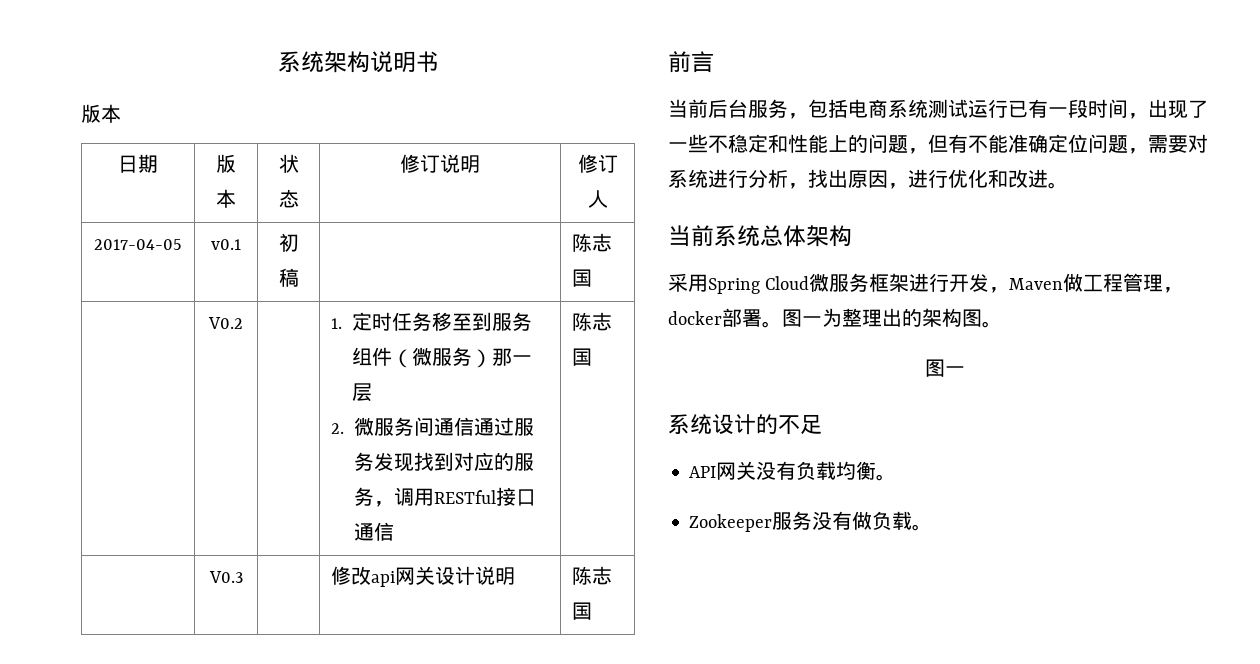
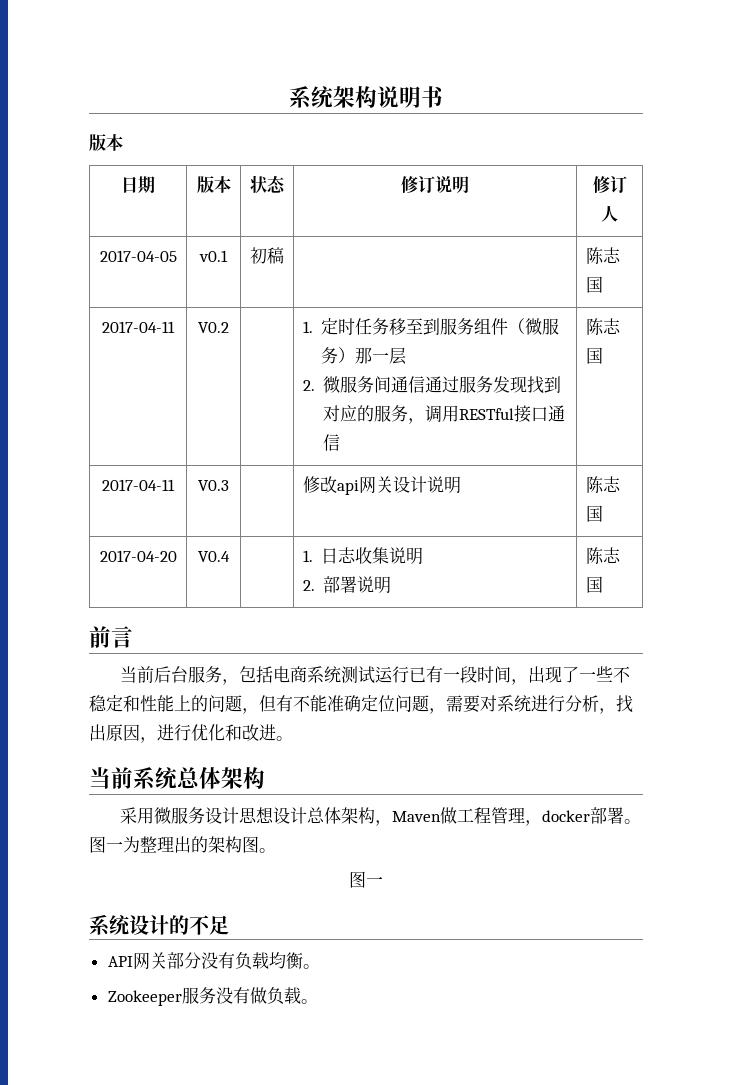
- | V0.2 | | 1.定时任务移至到服务组件（微服务）那一层
+ 2017-04-11 | V0.2 | | 1.定时任务移至到服务组件（微服务）那一层
- | V0.3 | | 修改api网关设计说明 | 陈志国
+ 2017-04-11 | V0.3 | | 修改api网关设计说明 | 陈志国
+ 2017-04-20 | V0.4 | | 1.日志收集说明
+ 2.部署说明 | 陈志国
- 采用Spring Cloud微服务框架进行开发，Maven做工程管理，docker部署。
+ 采用微服务设计思想设计总体架构，Maven做工程管理，docker部署。
- API网关没有负载均衡。
+ API网关部分没有负载均衡。

